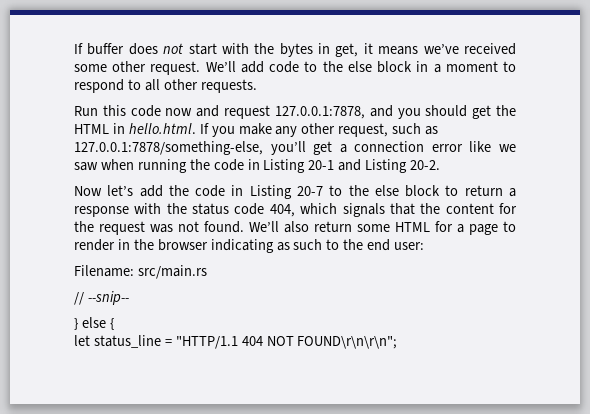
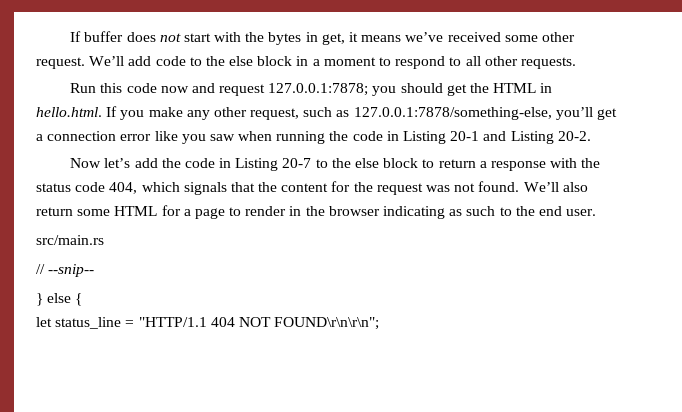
- Run this code now and request 127.0.0.1:7878, and you should get the HTML in hello.html. If you make any other request, such as 127.0.0.1:7878/something-else, you’ll get a connection error like we saw when running the code in Listing 20-1 and Listing 20-2.
+ Run this code now and request 127.0.0.1:7878; you should get the HTML in hello.html. If you make any other request, such as 127.0.0.1:7878/something-else, you’ll get a connection error like you saw when running the code in Listing 20-1 and Listing 20-2.
- We’ll also return some HTML for a page to render in the browser indicating as such to the end user:
- Filename: src/main.rs
+ We’ll also return some HTML for a page to render in the browser indicating as such to the end user.
+ src/main.rs

